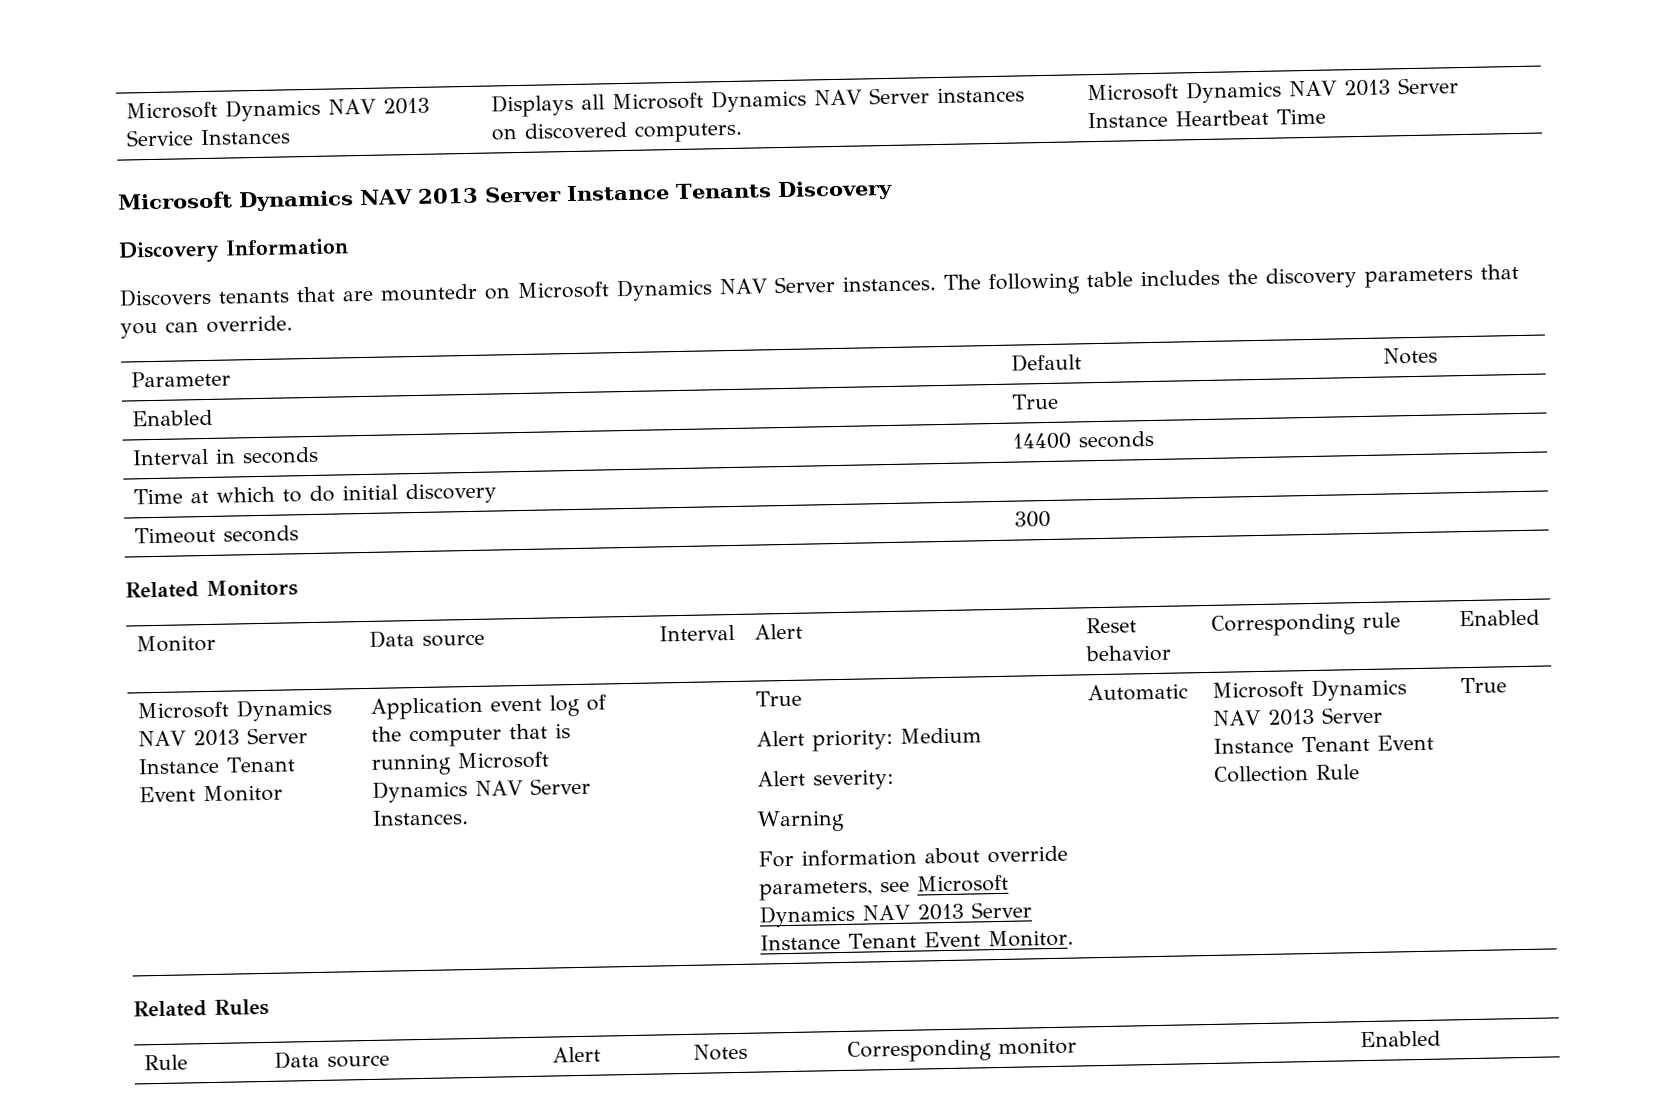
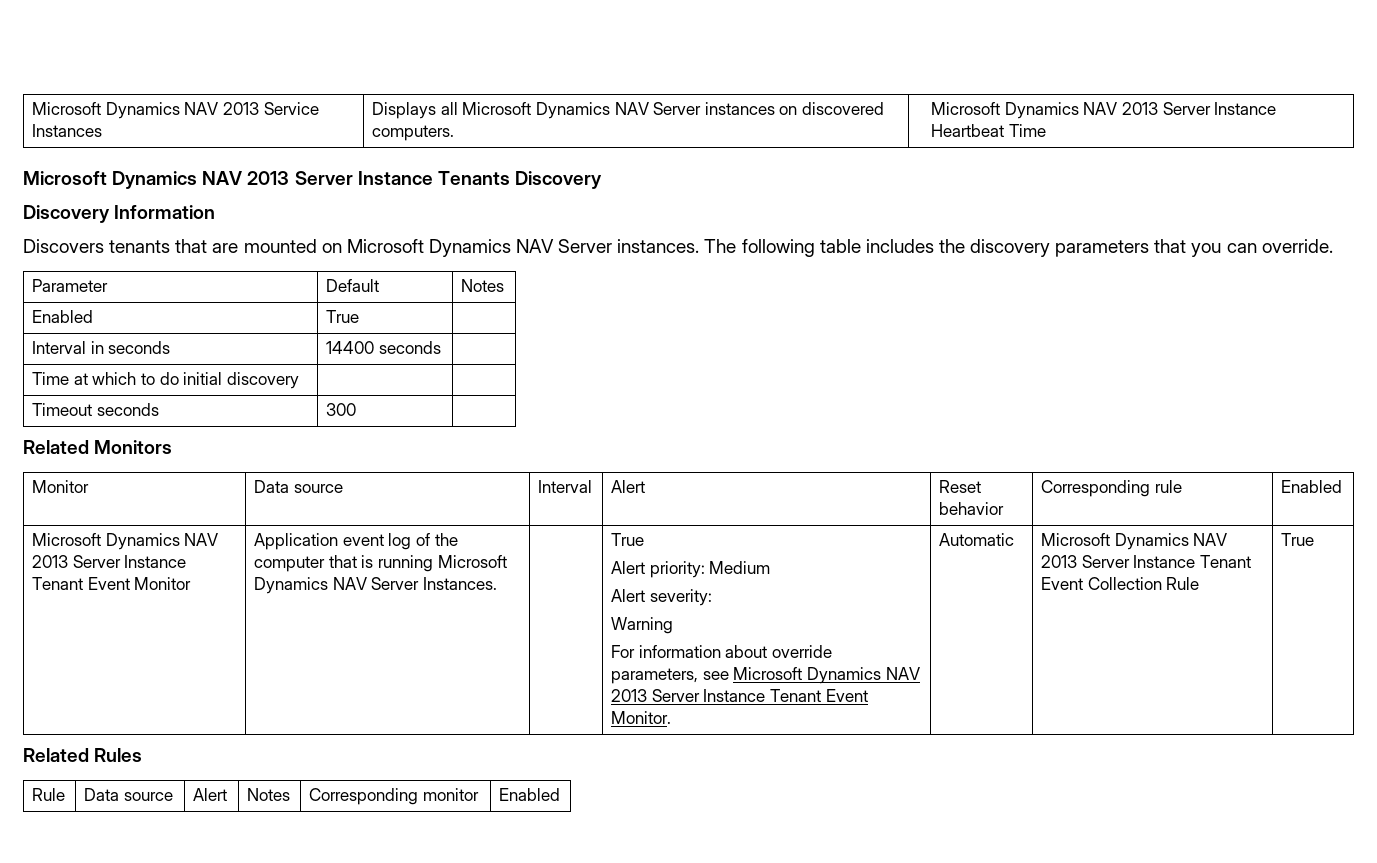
- Discovers tenants that are mountedr on Microsoft Dynamics NAV Server instances.
+ Discovers tenants that are mounted on Microsoft Dynamics NAV Server instances.

